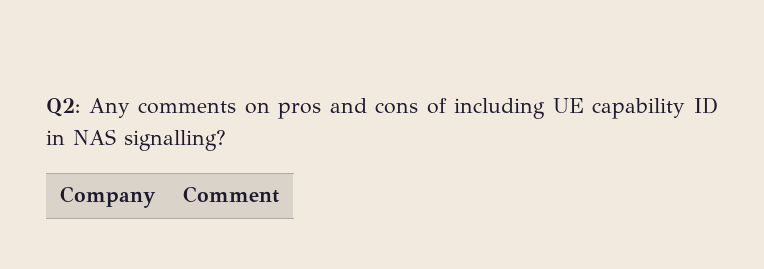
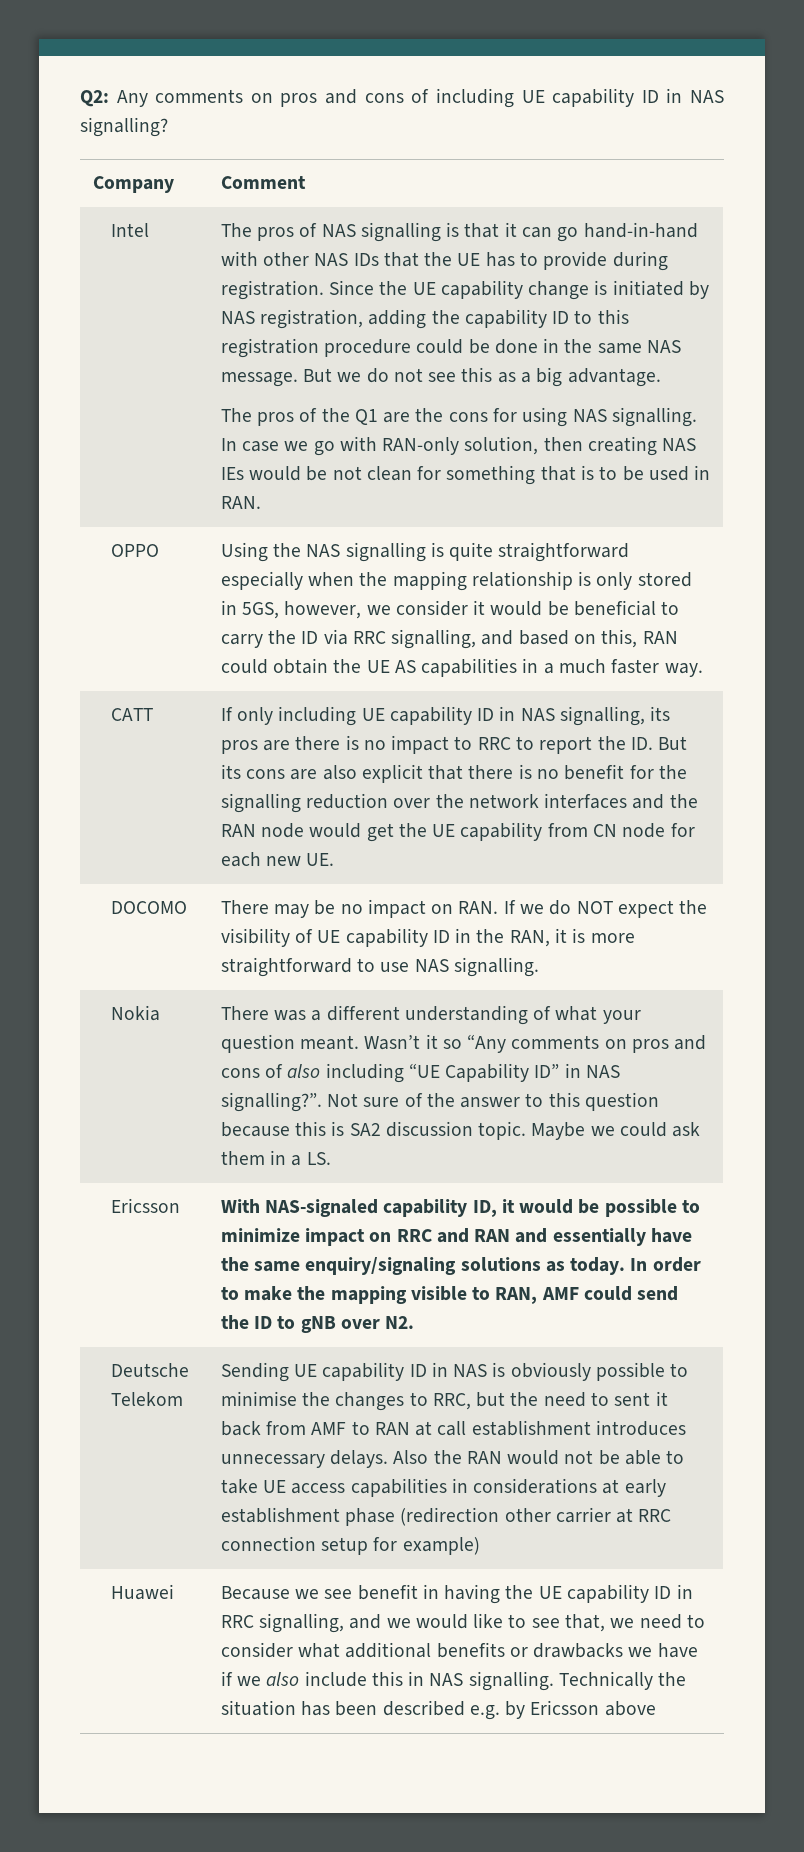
+ Intel | The pros of NAS signalling is that it can go hand-in-hand with other NAS IDs that the UE has to provide during registration. Since the UE capability change is initiated by NAS registration, adding the capability ID to this registration procedure could be done in the same NAS message. But we do not see this as a big advantage.
+ The pros of the Q1 are the cons for using NAS signalling. In case we go with RAN-only solution, then creating NAS IEs would be not clean for something that is to be used in RAN.
+ OPPO | Using the NAS signalling is quite straightforward especially when the mapping relationship is only stored in 5GS, however, we consider it would be beneficial to carry the ID via RRC signalling, and based on this, RAN could obtain the UE AS capabilities in a much faster way.
+ CATT | If only including UE capability ID in NAS signalling, its pros are there is no impact to RRC to report the ID. But its cons are also explicit that there is no benefit for the signalling reduction over the network interfaces and the RAN node would get the UE capability from CN node for each new UE.
+ DOCOMO | There may be no impact on RAN. If we do NOT expect the visibility of UE capability ID in the RAN, it is more straightforward to use NAS signalling.
+ Nokia | There was a different understanding of what your question meant. Wasn’t it so “Any comments on pros and cons of also including “UE Capability ID” in NAS signalling?”. Not sure of the answer to this question because this is SA2 discussion topic. Maybe we could ask them in a LS.
+ Ericsson | With NAS-signaled capability ID, it would be possible to minimize impact on RRC and RAN and essentially have the same enquiry/signaling solutions as today. In order to make the mapping visible to RAN, AMF could send the ID to gNB over N2.
+ Deutsche Telekom | Sending UE capability ID in NAS is obviously possible to minimise the changes to RRC, but the need to sent it back from AMF to RAN at call establishment introduces unnecessary delays. Also the RAN would not be able to take UE access capabilities in considerations at early establishment phase (redirection other carrier at RRC connection setup for example)
+ Huawei | Because we see benefit in having the UE capability ID in RRC signalling, and we would like to see that, we need to consider what additional benefits or drawbacks we have if we also include this in NAS signalling. Technically the situation has been described e.g. by Ericsson above

